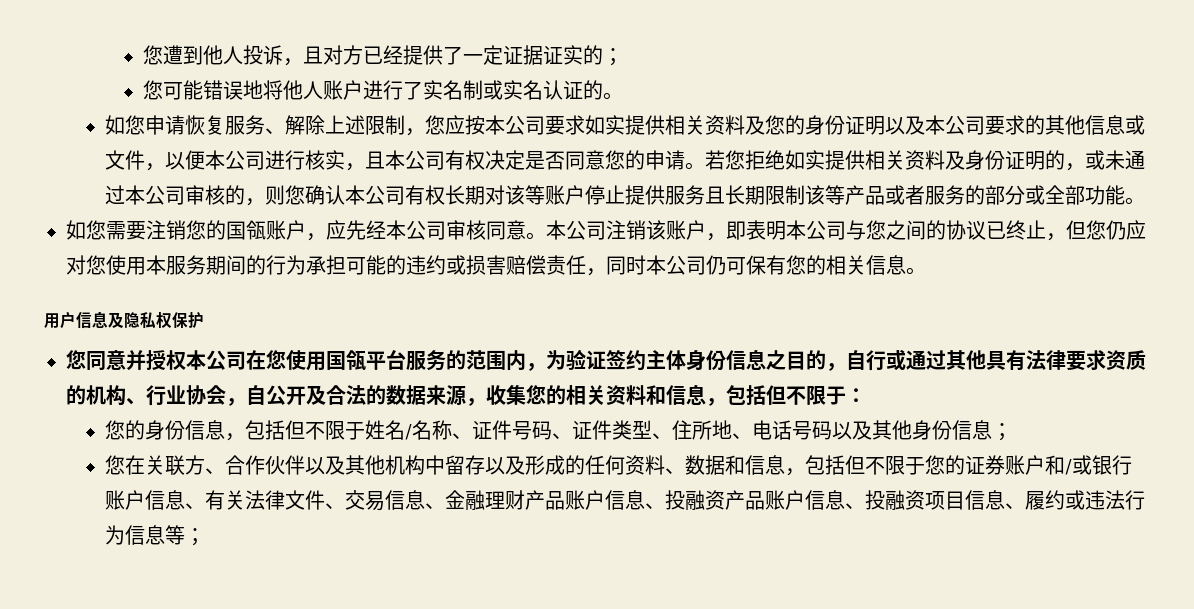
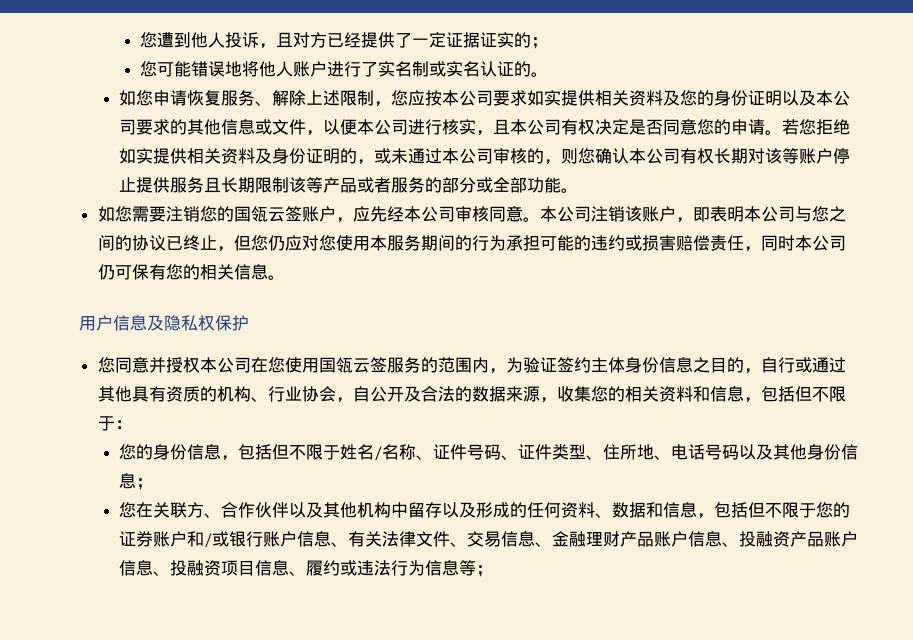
- 如您需要注销您的国瓴账户，应先经本公司审核同意。
+ 如您需要注销您的国瓴云签账户，应先经本公司审核同意。
- 您同意并授权本公司在您使用国瓴平台服务的范围内，为验证签约主体身份信息之目的，自行或通过其他具有法律要求资质的机构、行业协会，自公开及合法的数据来源，收集您的相关资料和信息，包括但不限于：
+ 您同意并授权本公司在您使用国瓴云签服务的范围内，为验证签约主体身份信息之目的，自行或通过其他具有资质的机构、行业协会，自公开及合法的数据来源，收集您的相关资料和信息，包括但不限于：

